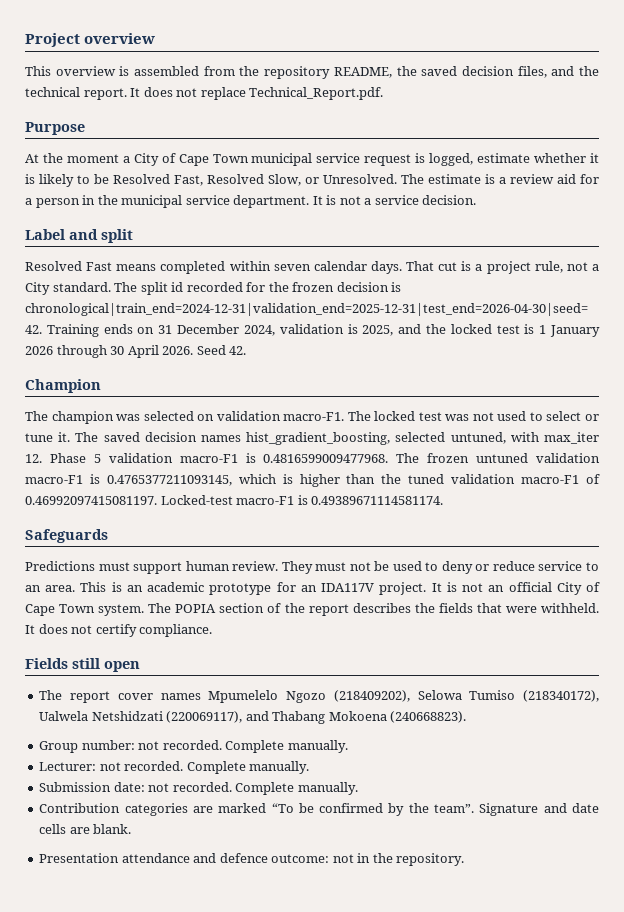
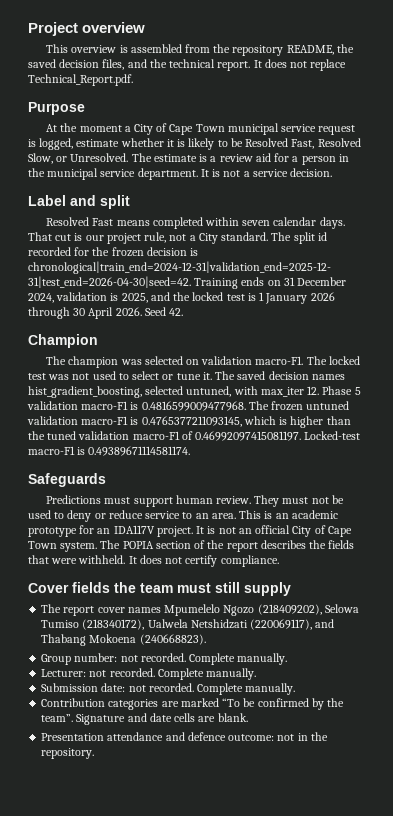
- That cut is a project rule, not a City standard.
+ That cut is our project rule, not a City standard.
- Fields still open
+ Cover fields the team must still supply

